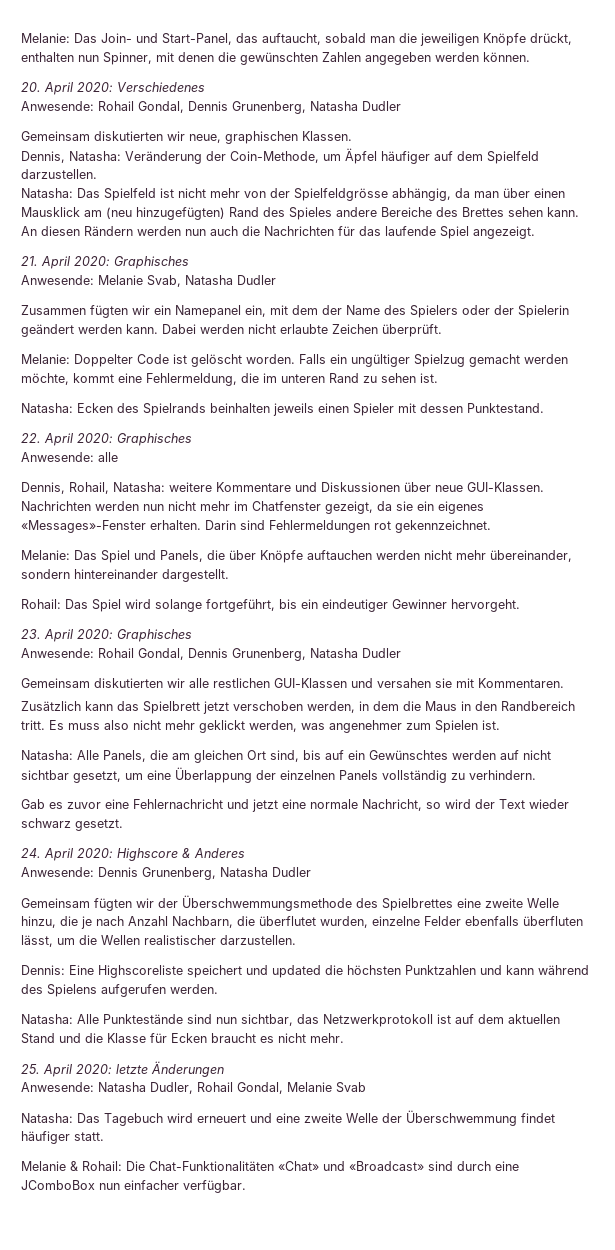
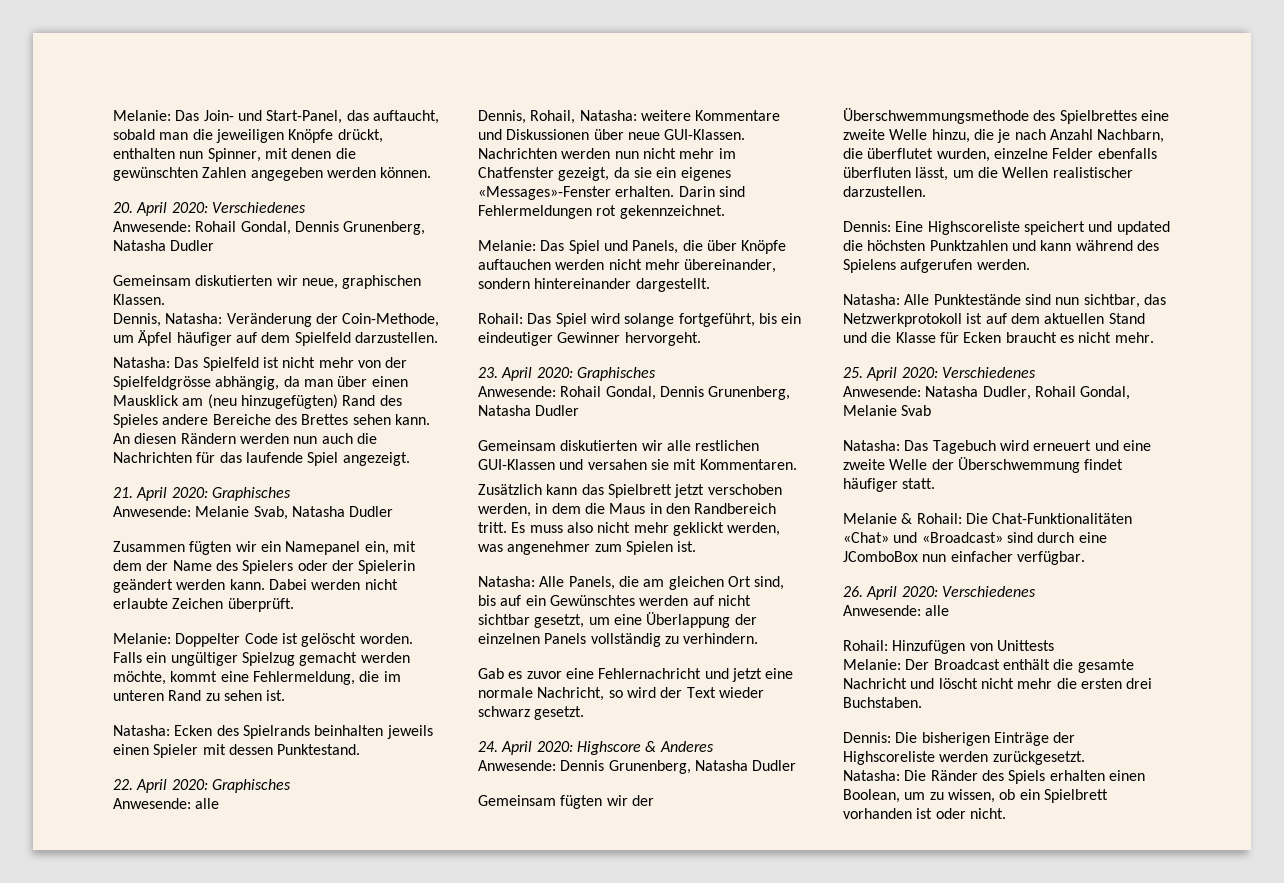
- 25. April 2020: letzte Änderungen
+ 25. April 2020: Verschiedenes
+ 26. April 2020: Verschiedenes
+ Anwesende: alle
+ Rohail: Hinzufügen von Unittests
+ Melanie: Der Broadcast enthält die gesamte Nachricht und löscht nicht mehr die ersten drei Buchstaben.
+ Dennis: Die bisherigen Einträge der Highscoreliste werden zurückgesetzt.
+ Natasha: Die Ränder des Spiels erhalten einen Boolean, um zu wissen, ob ein Spielbrett vorhanden ist oder nicht.

